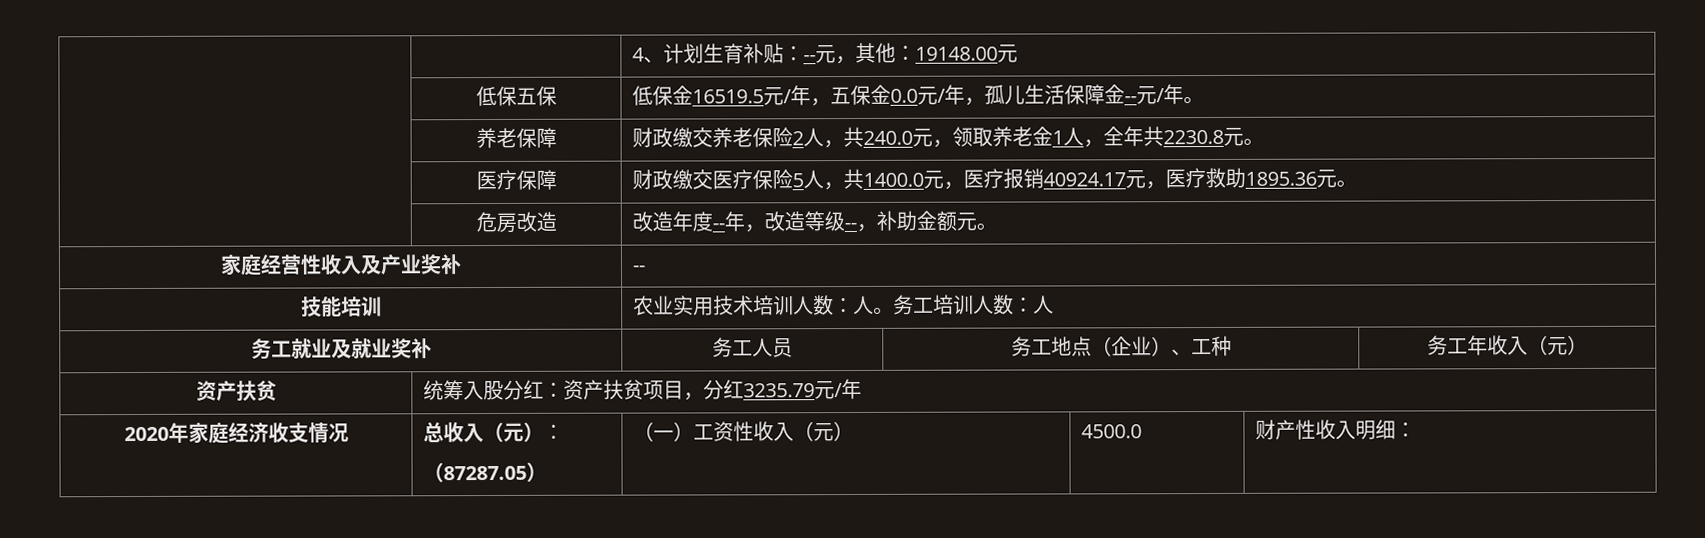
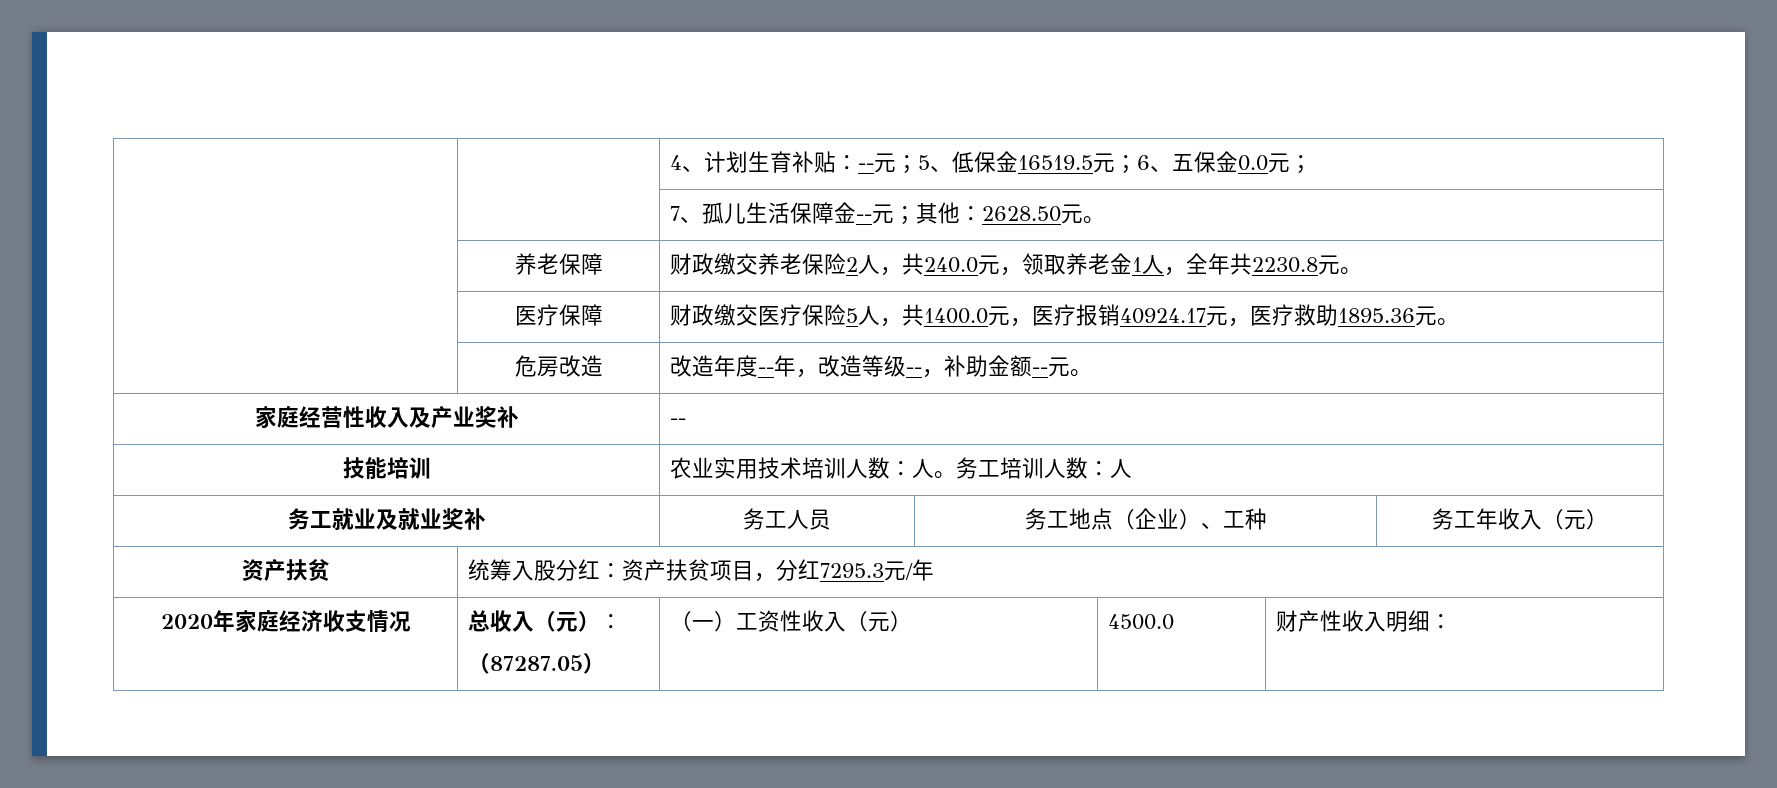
- | | 4、计划生育补贴：--元，其他：19148.00元
- | 低保五保 | 低保金16519.5元/年，五保金0.0元/年，孤儿生活保障金--元/年。
+ | | 4、计划生育补贴：--元；5、低保金16519.5元；6、五保金0.0元；
+ | | 7、孤儿生活保障金--元；其他：2628.50元。
- | 危房改造 | 改造年度--年，改造等级--，补助金额元。
+ | 危房改造 | 改造年度--年，改造等级--，补助金额--元。
- 资产扶贫 | 统筹入股分红：资产扶贫项目，分红3235.79元/年
+ 资产扶贫 | 统筹入股分红：资产扶贫项目，分红7295.3元/年

